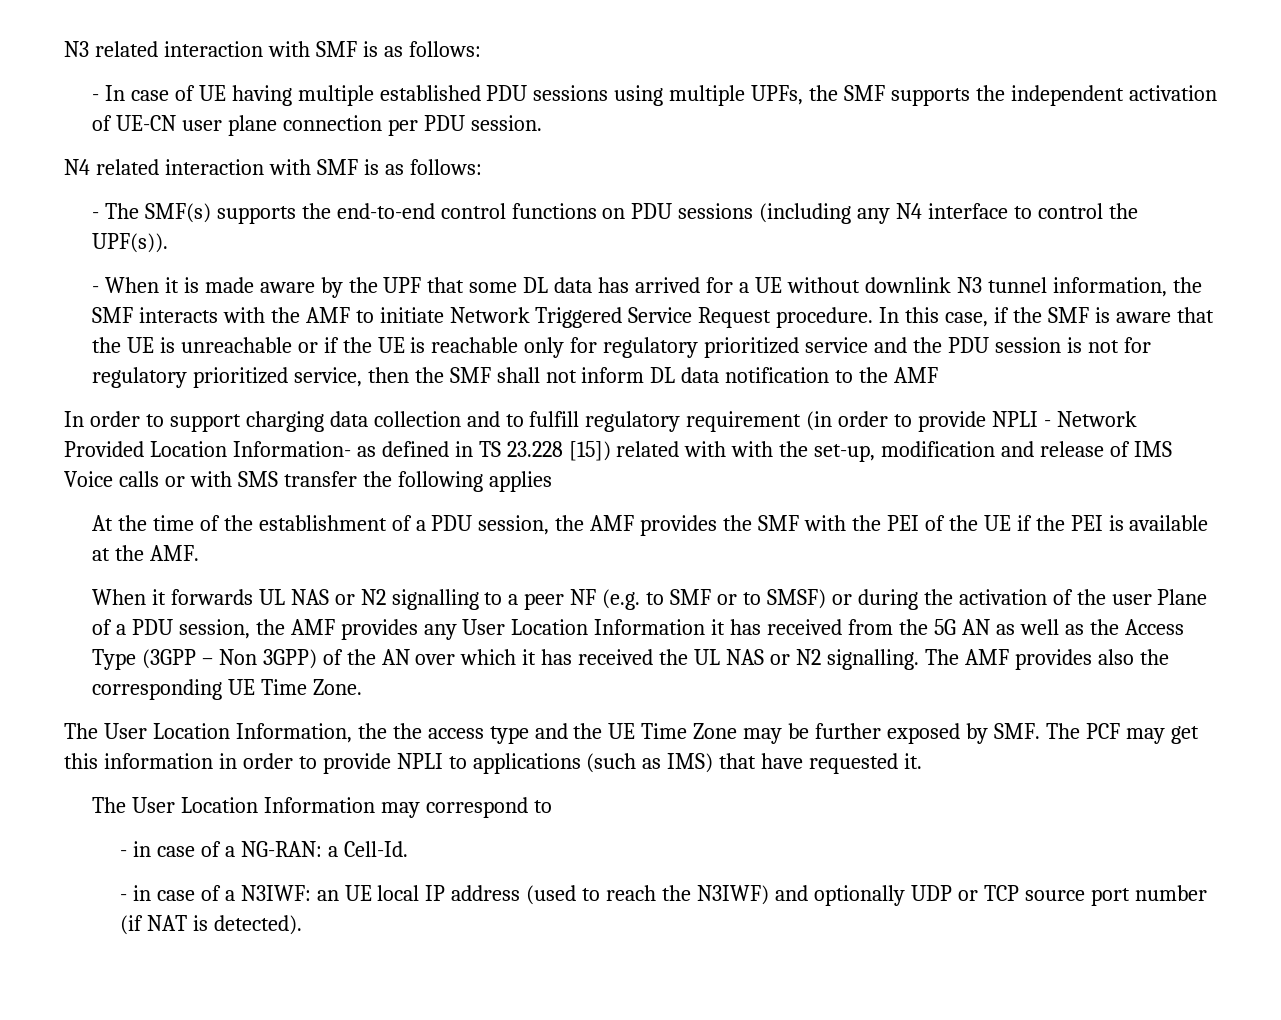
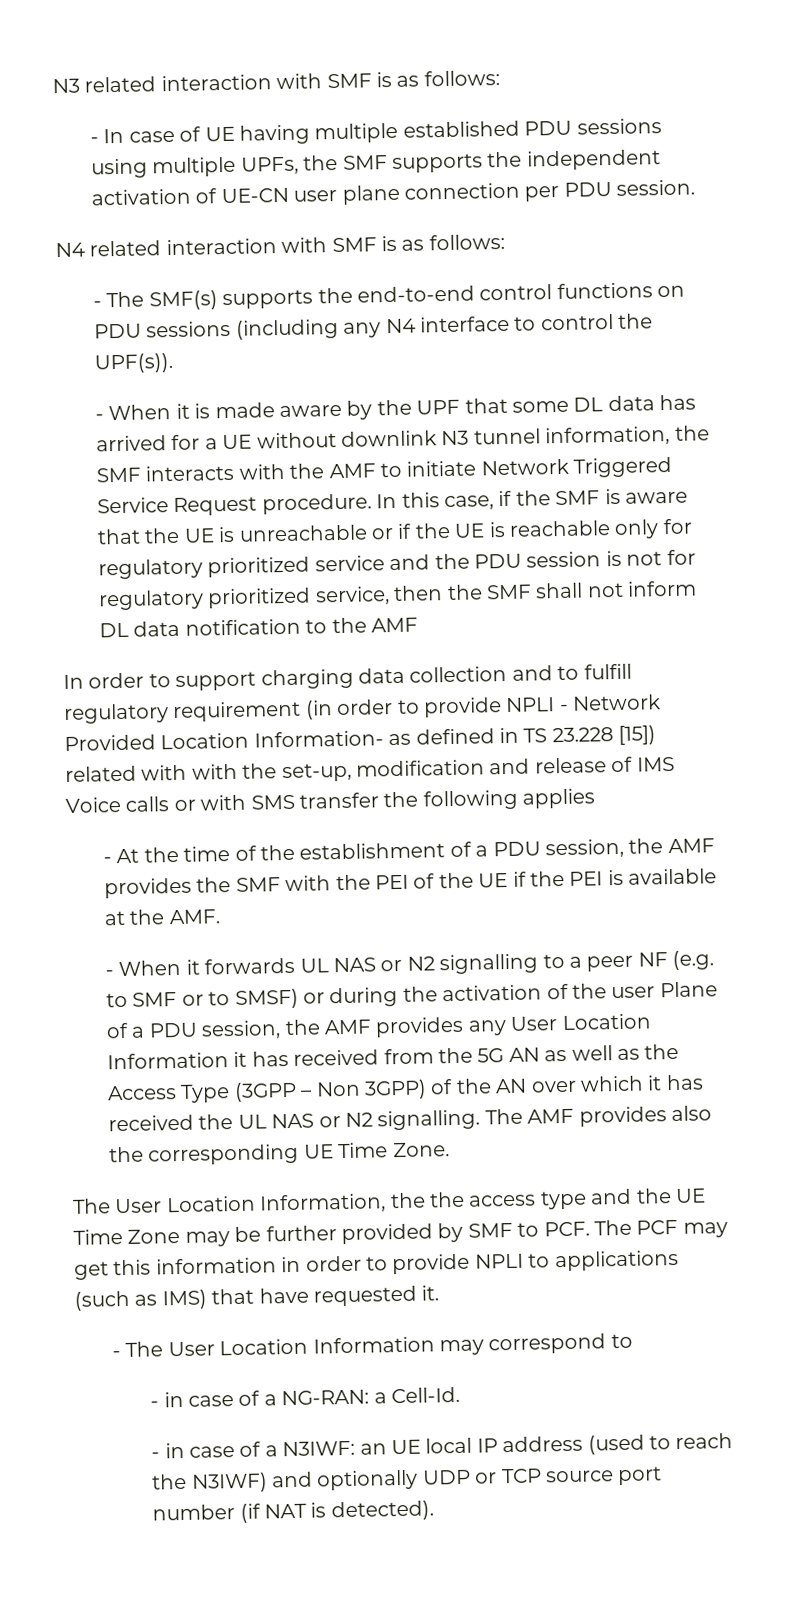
- At the time of the establishment of a PDU session, the AMF provides the SMF with the PEI of the UE if the PEI is available at the AMF.
+ - At the time of the establishment of a PDU session, the AMF provides the SMF with the PEI of the UE if the PEI is available at the AMF.
- When it forwards UL NAS or N2 signalling to a peer NF (e.g. to SMF or to SMSF) or during the activation of the user Plane of a PDU session, the AMF provides any User Location Information it has received from the 5G AN as well as the Access Type (3GPP – Non 3GPP) of the AN over which it has received the UL NAS or N2 signalling.
+ - When it forwards UL NAS or N2 signalling to a peer NF (e.g. to SMF or to SMSF) or during the activation of the user Plane of a PDU session, the AMF provides any User Location Information it has received from the 5G AN as well as the Access Type (3GPP – Non 3GPP) of the AN over which it has received the UL NAS or N2 signalling.
- The User Location Information, the the access type and the UE Time Zone may be further exposed by SMF. The PCF may get this information in order to provide NPLI to applications (such as IMS) that have requested it.
+ The User Location Information, the the access type and the UE Time Zone may be further provided by SMF to PCF. The PCF may get this information in order to provide NPLI to applications (such as IMS) that have requested it.
- The User Location Information may correspond to
+ - The User Location Information may correspond to

